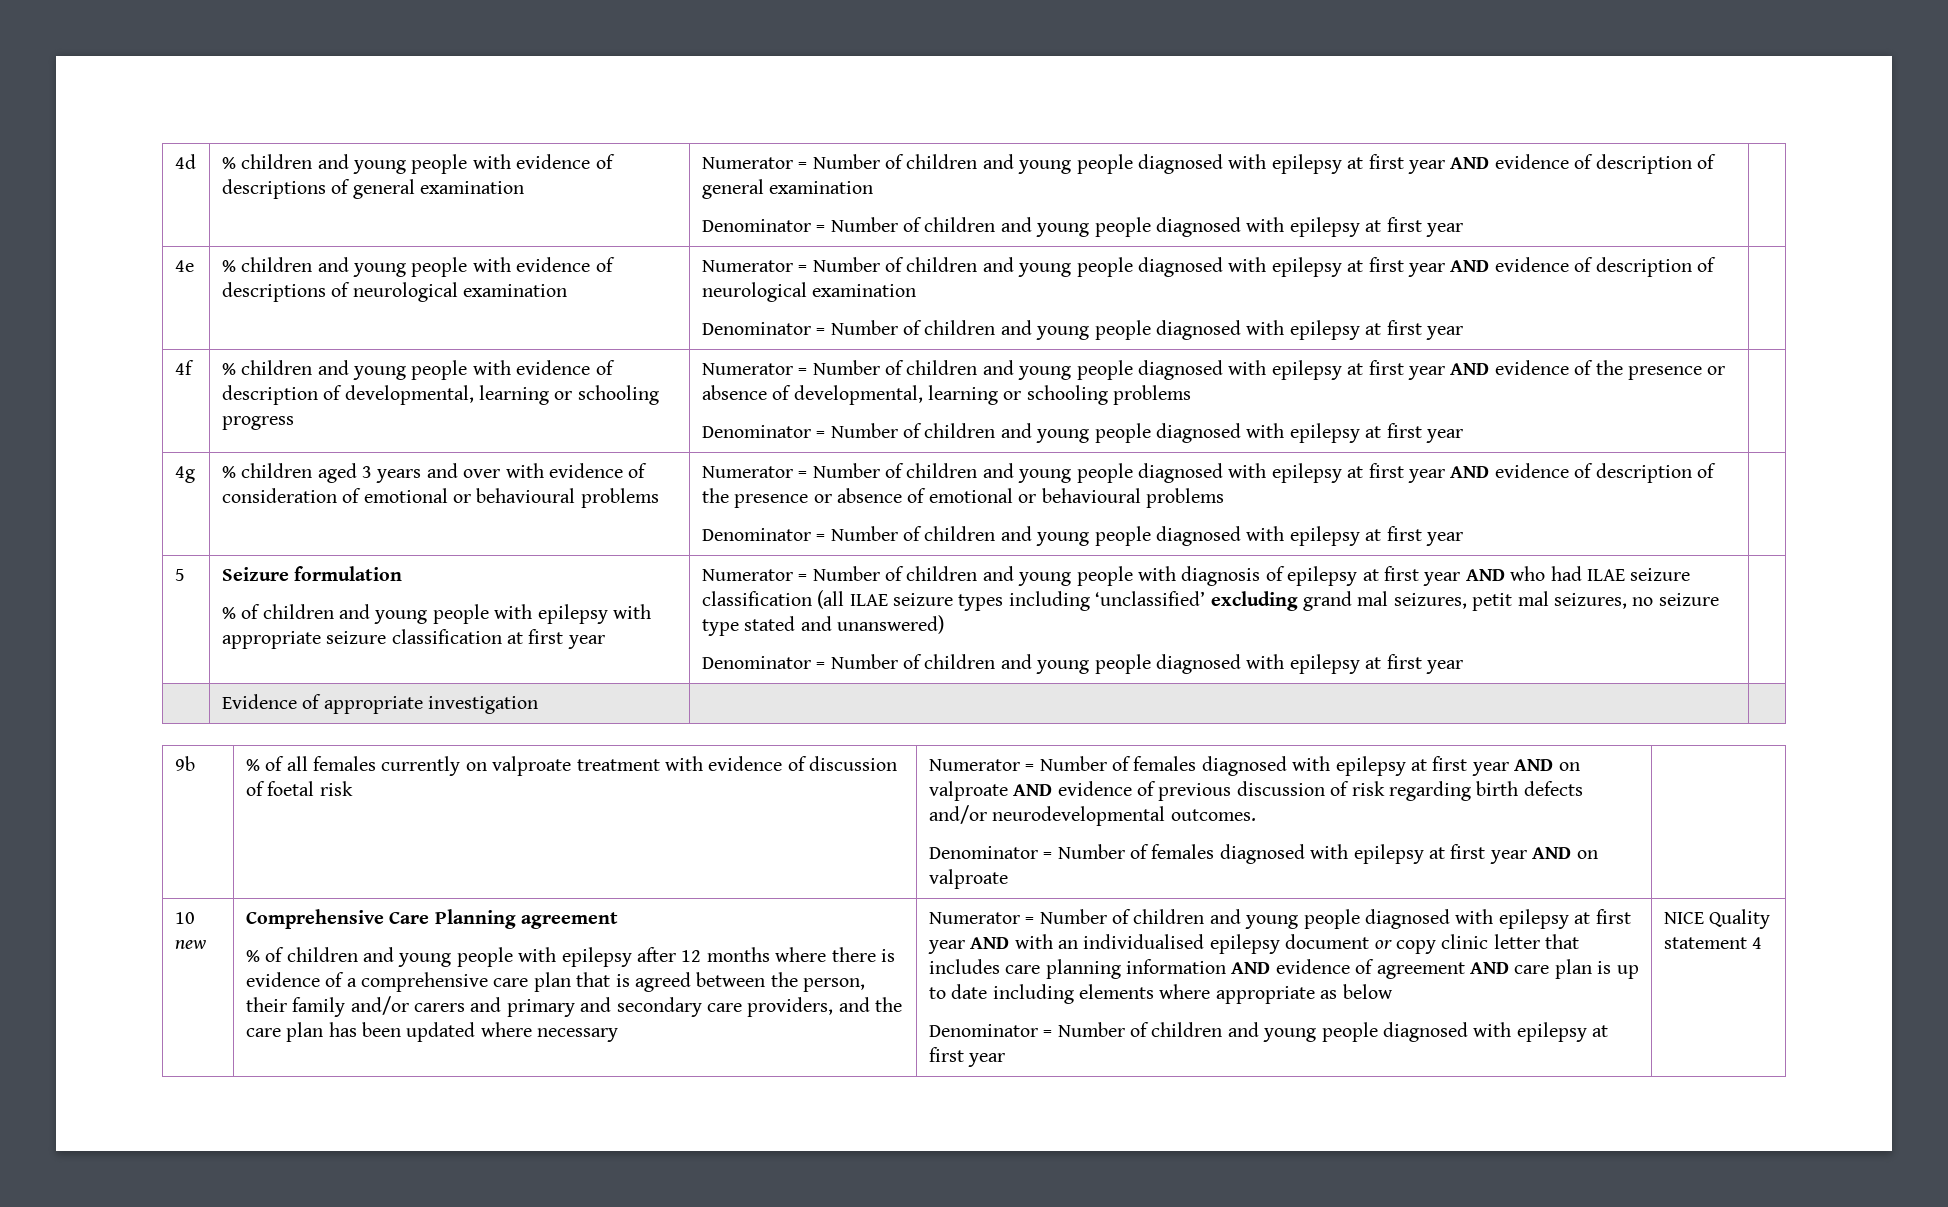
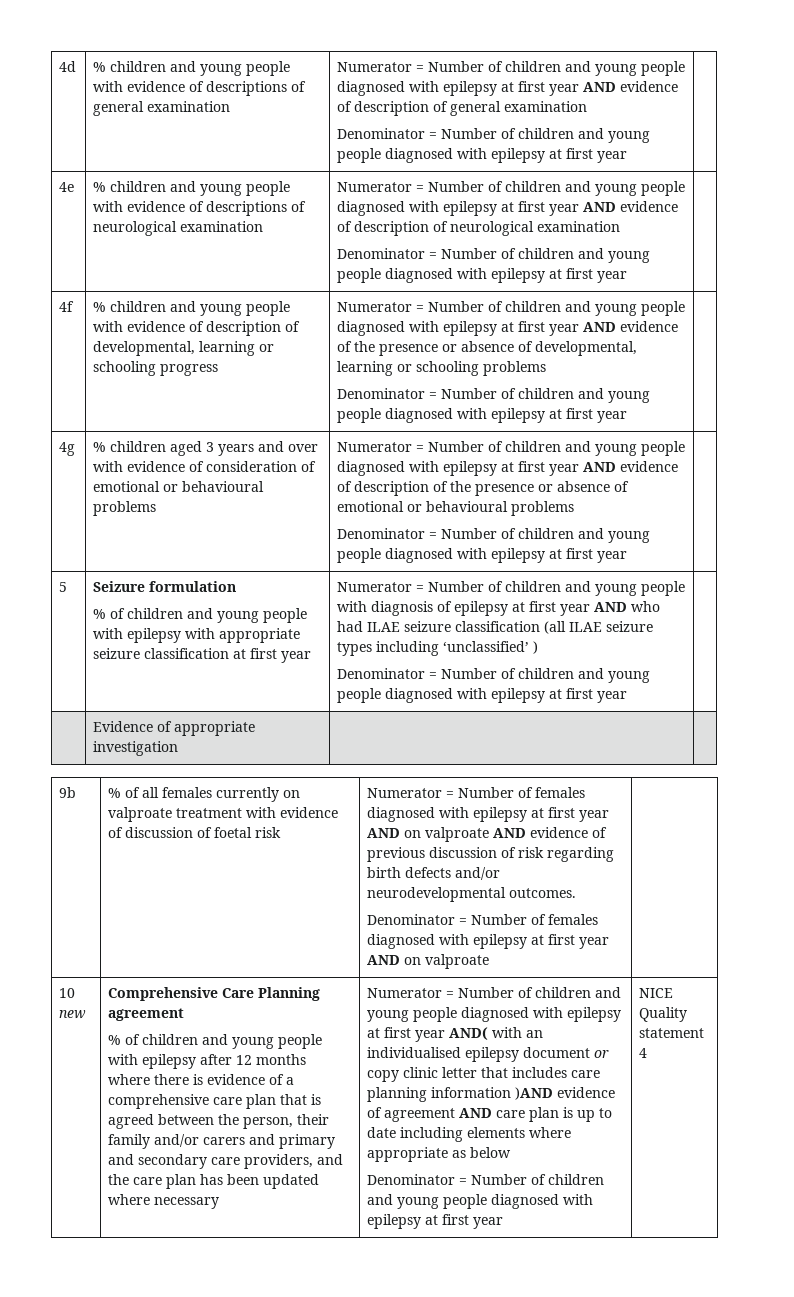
- Numerator = Number of children and young people with diagnosis of epilepsy at first year AND who had ILAE seizure classification (all ILAE seizure types including ‘unclassified’ excluding grand mal seizures, petit mal seizures, no seizure type stated and unanswered)
+ Numerator = Number of children and young people with diagnosis of epilepsy at first year AND who had ILAE seizure classification (all ILAE seizure types including ‘unclassified’ )
- Numerator = Number of children and young people diagnosed with epilepsy at first year AND with an individualised epilepsy document or copy clinic letter that includes care planning information AND evidence of agreement AND care plan is up to date including elements where appropriate as below
+ Numerator = Number of children and young people diagnosed with epilepsy at first year AND( with an individualised epilepsy document or copy clinic letter that includes care planning information )AND evidence of agreement AND care plan is up to date including elements where appropriate as below

